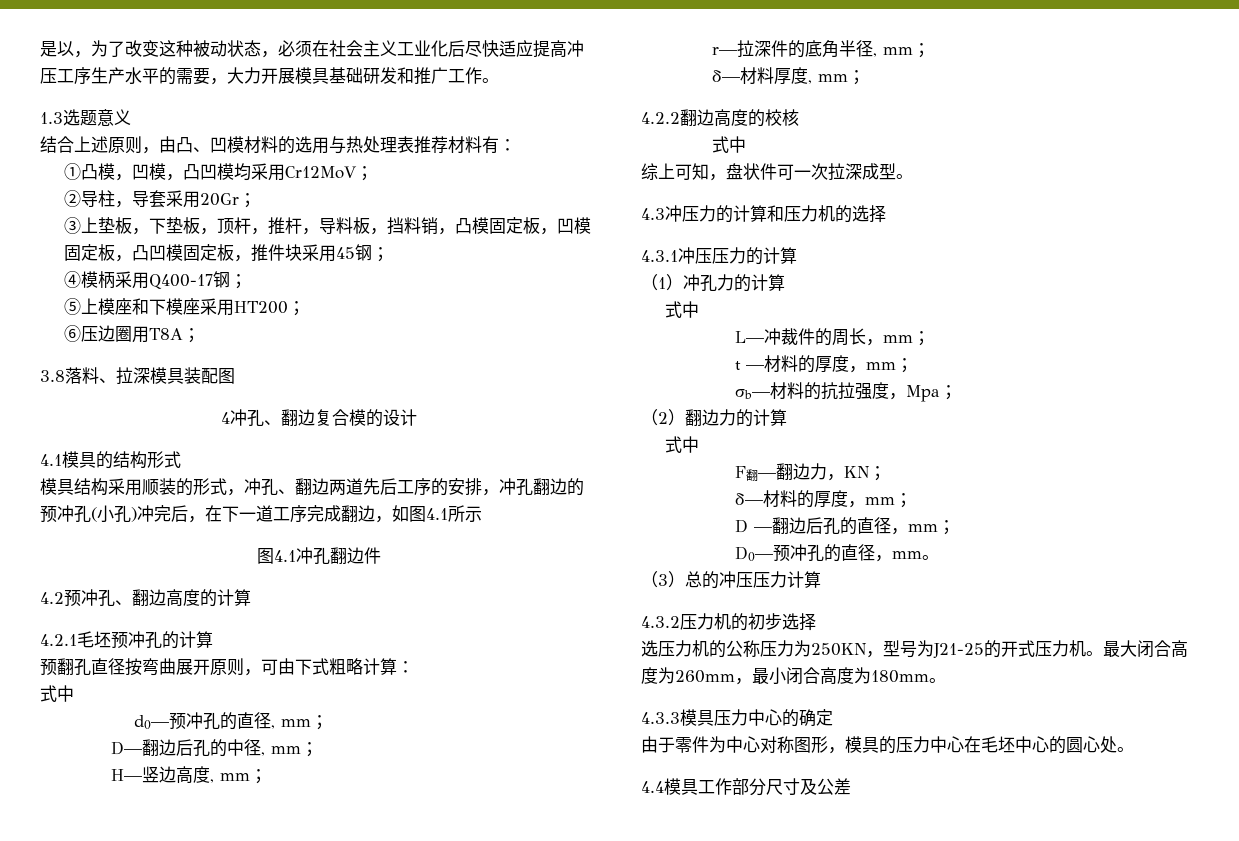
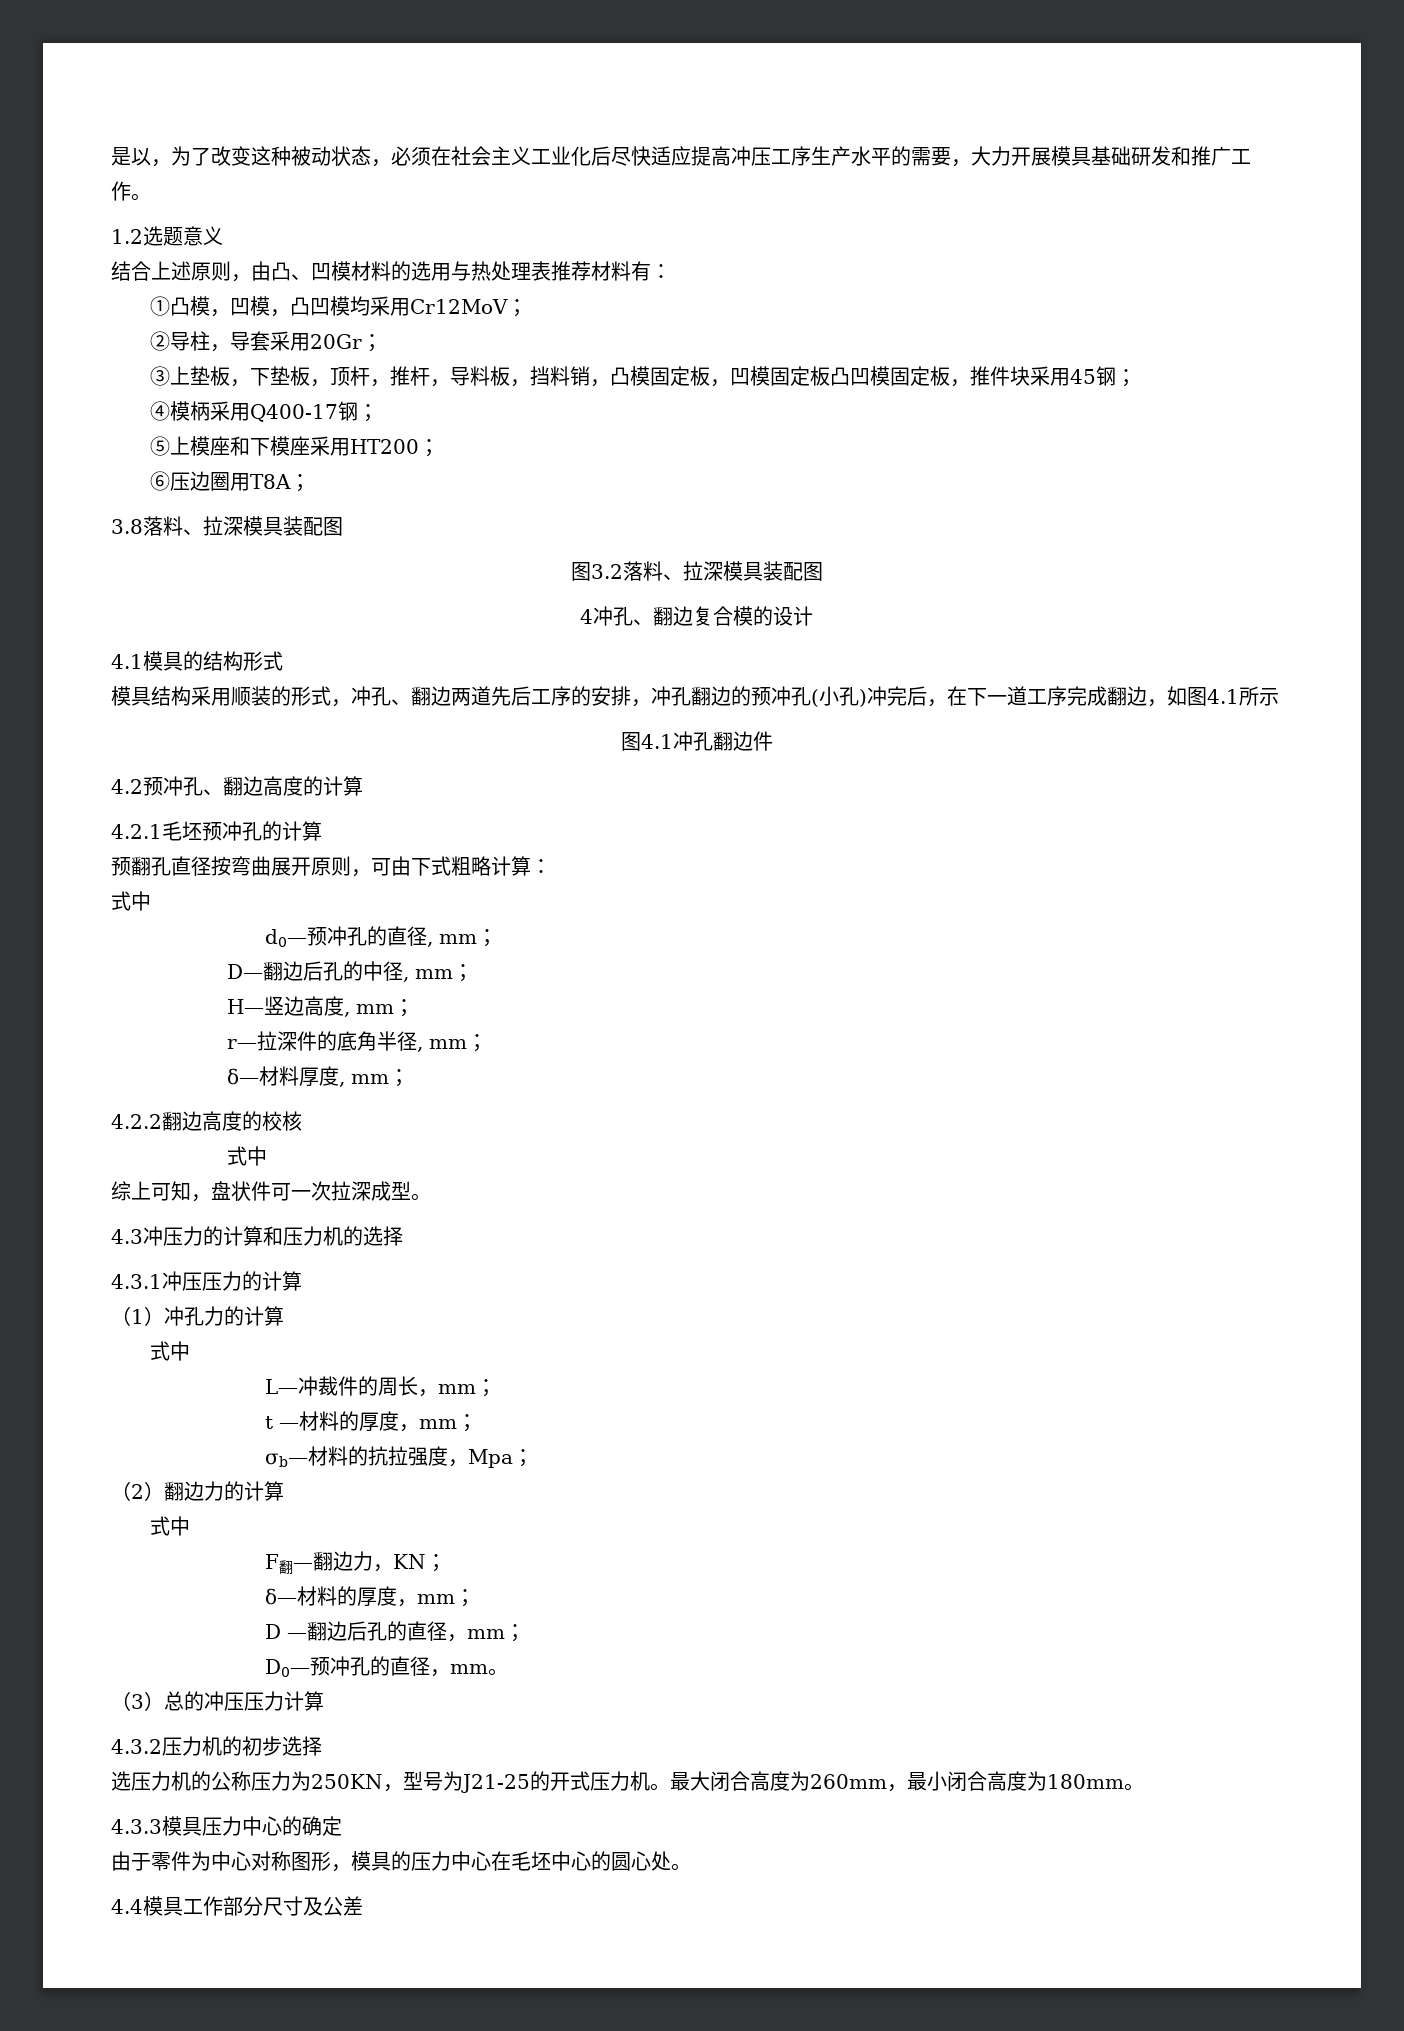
- 1.3选题意义
+ 1.2选题意义
- ③上垫板，下垫板，顶杆，推杆，导料板，挡料销，凸模固定板，凹模固定板，凸凹模固定板，推件块采用45钢；
+ ③上垫板，下垫板，顶杆，推杆，导料板，挡料销，凸模固定板，凹模固定板凸凹模固定板，推件块采用45钢；
+ 图3.2落料、拉深模具装配图

